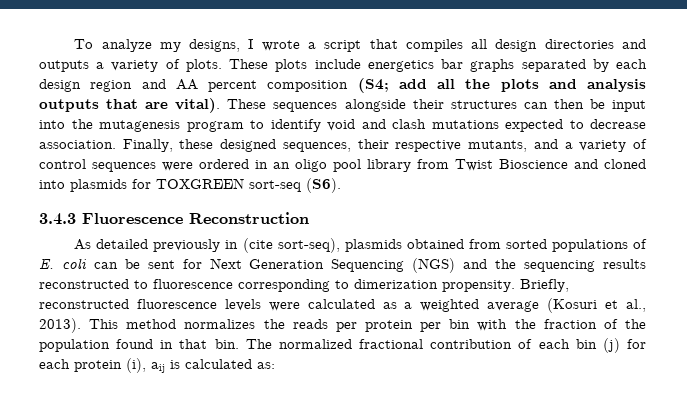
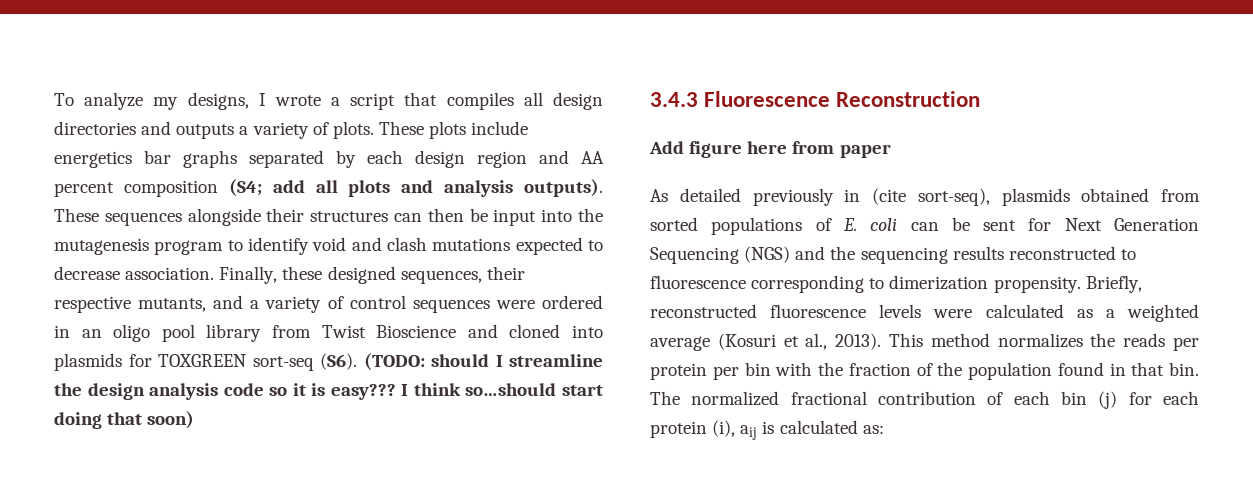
- These plots include energetics bar graphs separated by each design region and AA percent composition (S4; add all the plots and analysis outputs that are vital).
+ These plots include energetics bar graphs separated by each design region and AA percent composition (S4; add all plots and analysis outputs).
- Finally, these designed sequences, their respective mutants, and a variety of control sequences were ordered in an oligo pool library from Twist Bioscience and cloned into plasmids for TOXGREEN sort-seq (S6).
+ Finally, these designed sequences, their respective mutants, and a variety of control sequences were ordered in an oligo pool library from Twist Bioscience and cloned into plasmids for TOXGREEN sort-seq (S6). (TODO: should I streamline the design analysis code so it is easy??? I think so…should start doing that soon)
  3.4.3 Fluorescence Reconstruction
+ Add figure here from paper

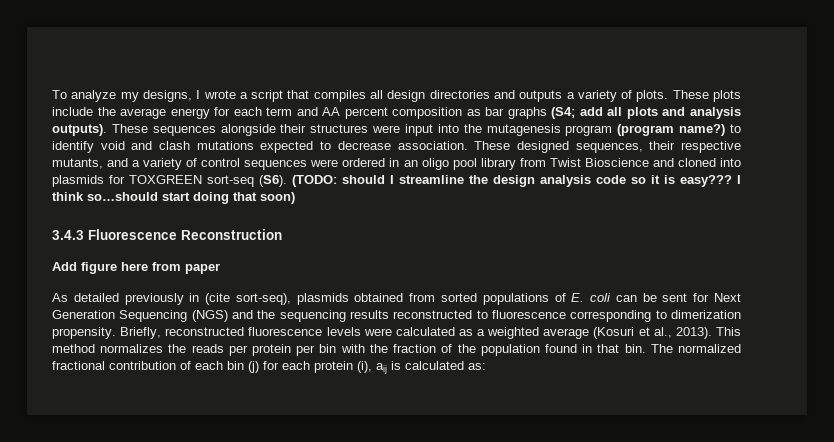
- These plots include energetics bar graphs separated by each design region and AA percent composition (S4; add all plots and analysis outputs).
+ These plots include the average energy for each term and AA percent composition as bar graphs (S4; add all plots and analysis outputs).
- These sequences alongside their structures can then be input into the mutagenesis program to identify void and clash mutations expected to decrease association.
+ These sequences alongside their structures were input into the mutagenesis program (program name?) to identify void and clash mutations expected to decrease association.
- Finally, these designed sequences, their respective mutants, and a variety of control sequences were ordered in an oligo pool library from Twist Bioscience and cloned into plasmids for TOXGREEN sort-seq (S6). (TODO: should I streamline the design analysis code so it is easy???
+ These designed sequences, their respective mutants, and a variety of control sequences were ordered in an oligo pool library from Twist Bioscience and cloned into plasmids for TOXGREEN sort-seq (S6). (TODO: should I streamline the design analysis code so it is easy???

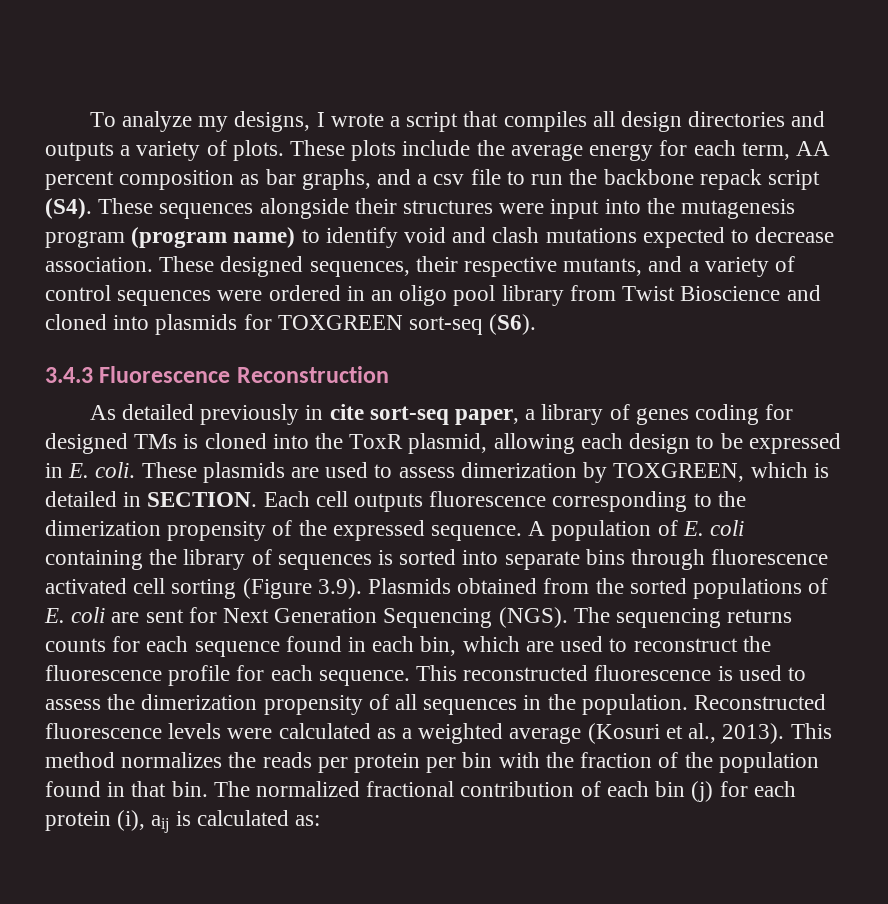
- These plots include the average energy for each term and AA percent composition as bar graphs (S4; add all plots and analysis outputs). These sequences alongside their structures were input into the mutagenesis program (program name?) to identify void and clash mutations expected to decrease association.
+ These plots include the average energy for each term, AA percent composition as bar graphs, and a csv file to run the backbone repack script (S4). These sequences alongside their structures were input into the mutagenesis program (program name) to identify void and clash mutations expected to decrease association.
- These designed sequences, their respective mutants, and a variety of control sequences were ordered in an oligo pool library from Twist Bioscience and cloned into plasmids for TOXGREEN sort-seq (S6). (TODO: should I streamline the design analysis code so it is easy??? I think so…should start doing that soon)
+ These designed sequences, their respective mutants, and a variety of control sequences were ordered in an oligo pool library from Twist Bioscience and cloned into plasmids for TOXGREEN sort-seq (S6).
  3.4.3 Fluorescence Reconstruction
- Add figure here from paper
- As detailed previously in (cite sort-seq), plasmids obtained from sorted populations of E. coli can be sent for Next Generation Sequencing (NGS) and the sequencing results reconstructed to fluorescence corresponding to dimerization propensity. Briefly, reconstructed fluorescence levels were calculated as a weighted average (Kosuri et al., 2013).
+ As detailed previously in cite sort-seq paper, a library of genes coding for designed TMs is cloned into the ToxR plasmid, allowing each design to be expressed in E. coli. These plasmids are used to assess dimerization by TOXGREEN, which is detailed in SECTION. Each cell outputs fluorescence corresponding to the dimerization propensity of the expressed sequence. A population of E. coli containing the library of sequences is sorted into separate bins through fluorescence activated cell sorting (Figure 3.9). Plasmids obtained from the sorted populations of E. coli are sent for Next Generation Sequencing (NGS). The sequencing returns counts for each sequence found in each bin, which are used to reconstruct the fluorescence profile for each sequence. This reconstructed fluorescence is used to assess the dimerization propensity of all sequences in the population. Reconstructed fluorescence levels were calculated as a weighted average (Kosuri et al., 2013).

